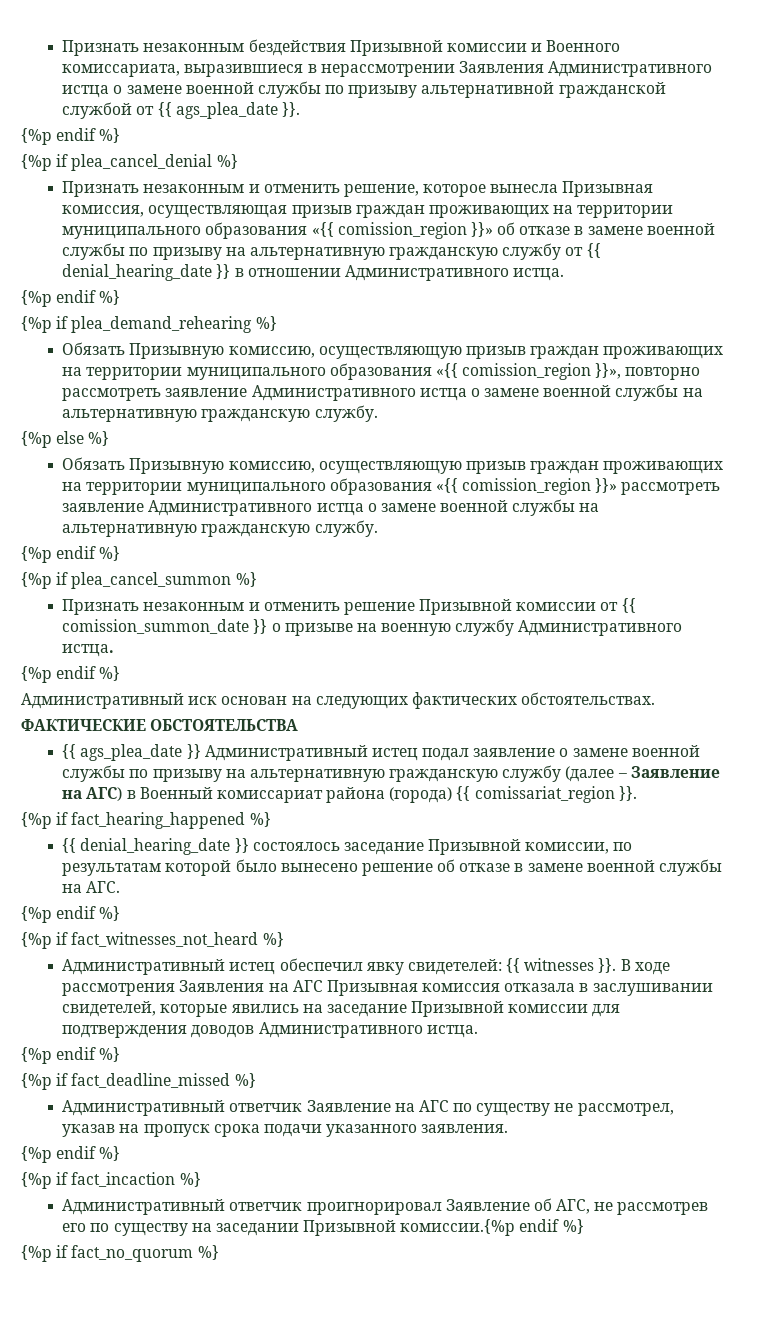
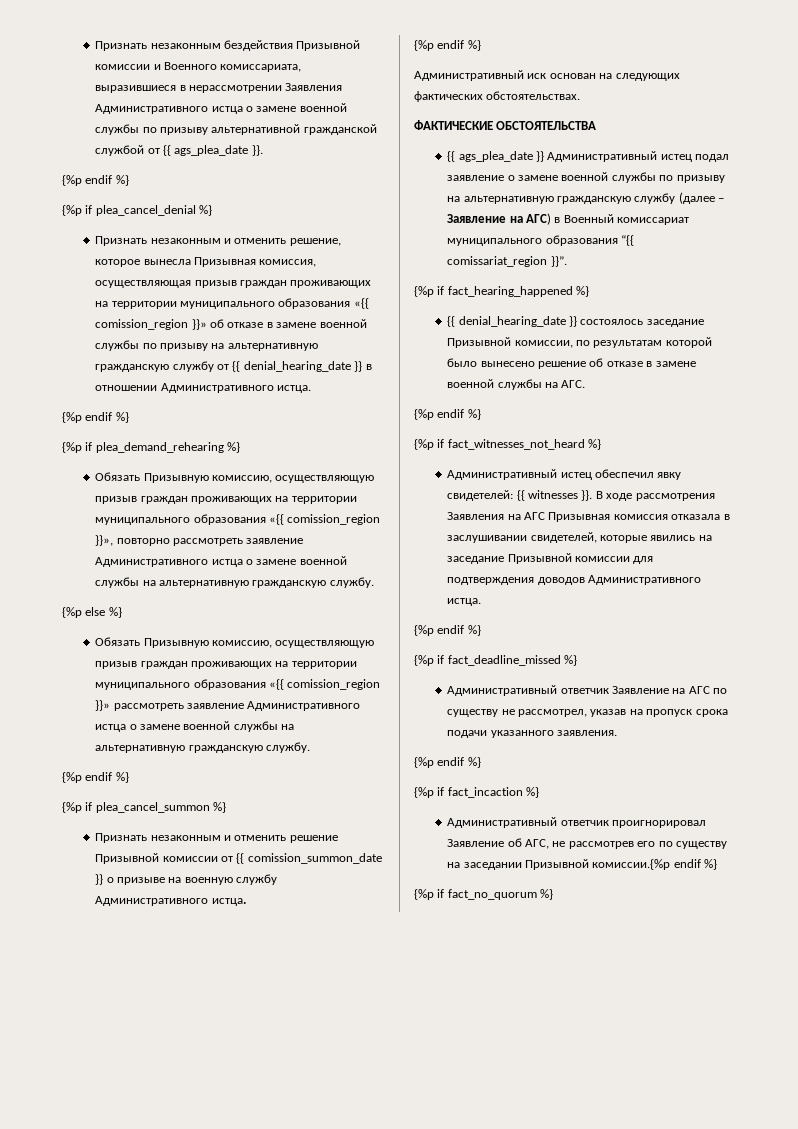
- {{ ags_plea_date }} Административный истец подал заявление о замене военной службы по призыву на альтернативную гражданскую службу (далее – Заявление на АГС) в Военный комиссариат района (города) {{ comissariat_region }}.
+ {{ ags_plea_date }} Административный истец подал заявление о замене военной службы по призыву на альтернативную гражданскую службу (далее – Заявление на АГС) в Военный комиссариат муниципального образования “{{ comissariat_region }}”.

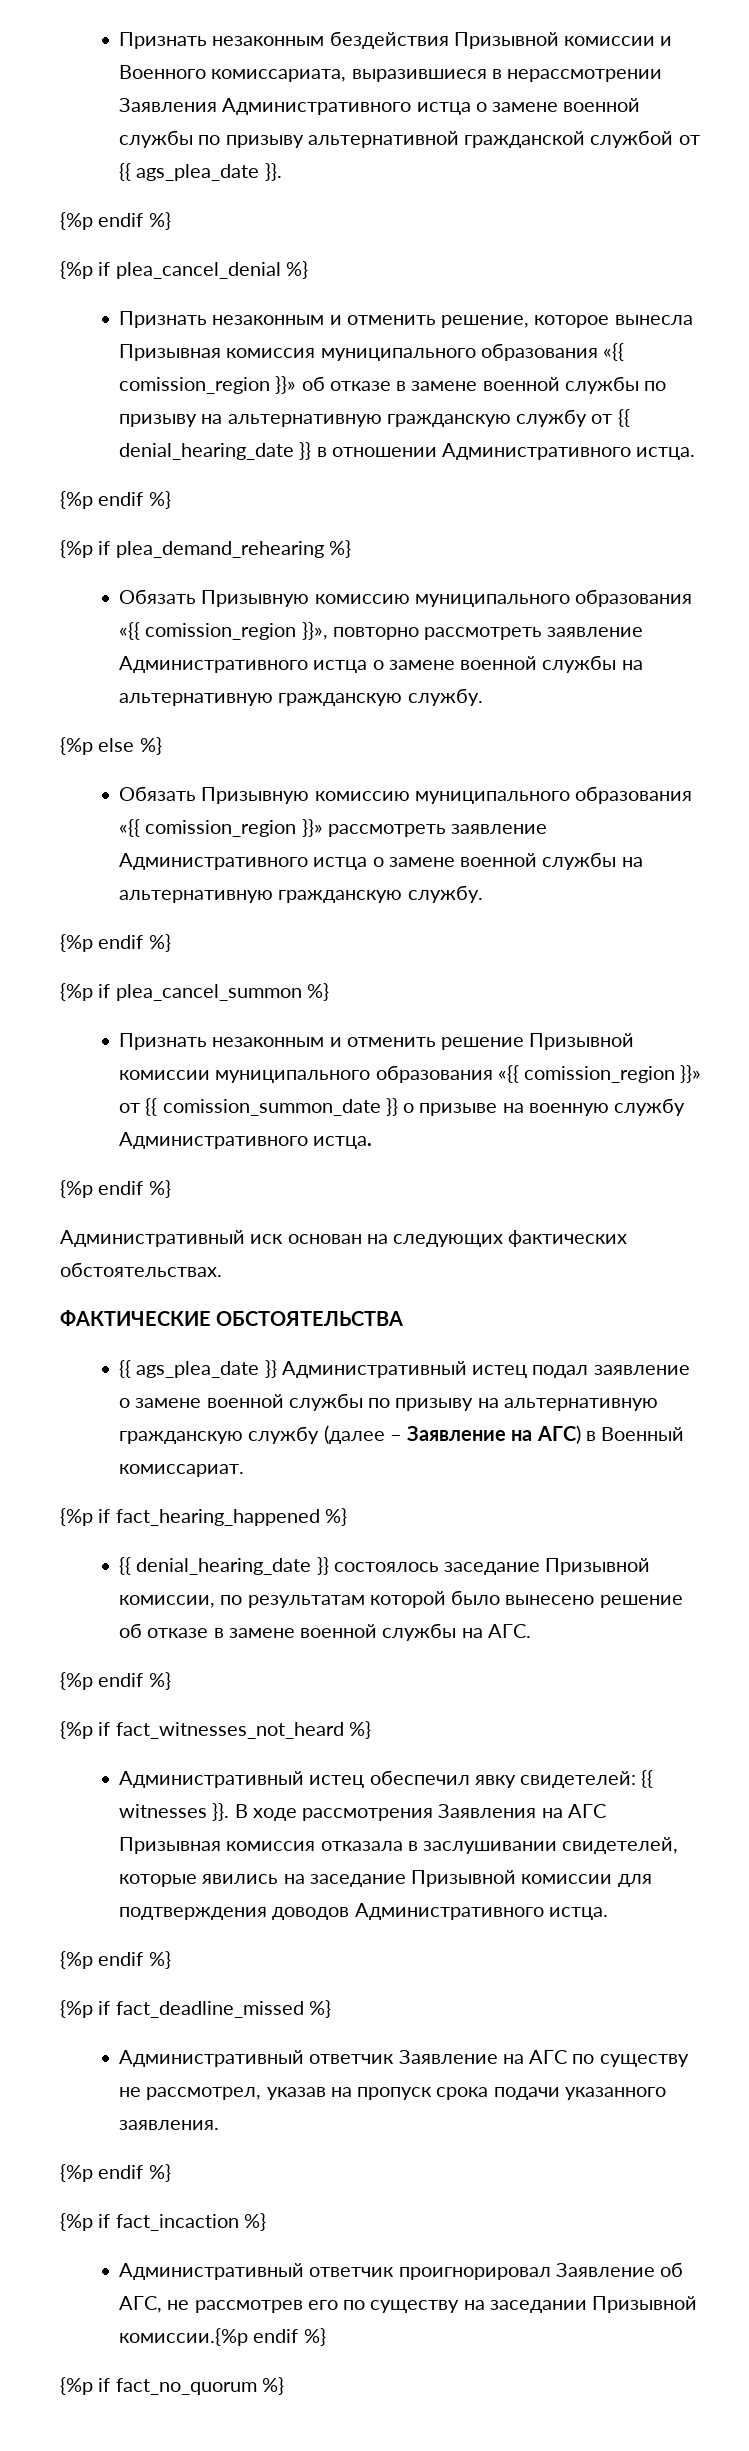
- Признать незаконным и отменить решение, которое вынесла Призывная комиссия, осуществляющая призыв граждан проживающих на территории муниципального образования «{{ comission_region }}» об отказе в замене военной службы по призыву на альтернативную гражданскую службу от {{ denial_hearing_date }} в отношении Административного истца.
+ Признать незаконным и отменить решение, которое вынесла Призывная комиссия муниципального образования «{{ comission_region }}» об отказе в замене военной службы по призыву на альтернативную гражданскую службу от {{ denial_hearing_date }} в отношении Административного истца.
- Обязать Призывную комиссию, осуществляющую призыв граждан проживающих на территории муниципального образования «{{ comission_region }}», повторно рассмотреть заявление Административного истца о замене военной службы на альтернативную гражданскую службу.
+ Обязать Призывную комиссию муниципального образования «{{ comission_region }}», повторно рассмотреть заявление Административного истца о замене военной службы на альтернативную гражданскую службу.
- Обязать Призывную комиссию, осуществляющую призыв граждан проживающих на территории муниципального образования «{{ comission_region }}» рассмотреть заявление Административного истца о замене военной службы на альтернативную гражданскую службу.
+ Обязать Призывную комиссию муниципального образования «{{ comission_region }}» рассмотреть заявление Административного истца о замене военной службы на альтернативную гражданскую службу.
- Признать незаконным и отменить решение Призывной комиссии от {{ comission_summon_date }} о призыве на военную службу Административного истца.
+ Признать незаконным и отменить решение Призывной комиссии муниципального образования «{{ comission_region }}» от {{ comission_summon_date }} о призыве на военную службу Административного истца.
- {{ ags_plea_date }} Административный истец подал заявление о замене военной службы по призыву на альтернативную гражданскую службу (далее – Заявление на АГС) в Военный комиссариат муниципального образования “{{ comissariat_region }}”.
+ {{ ags_plea_date }} Административный истец подал заявление о замене военной службы по призыву на альтернативную гражданскую службу (далее – Заявление на АГС) в Военный комиссариат.

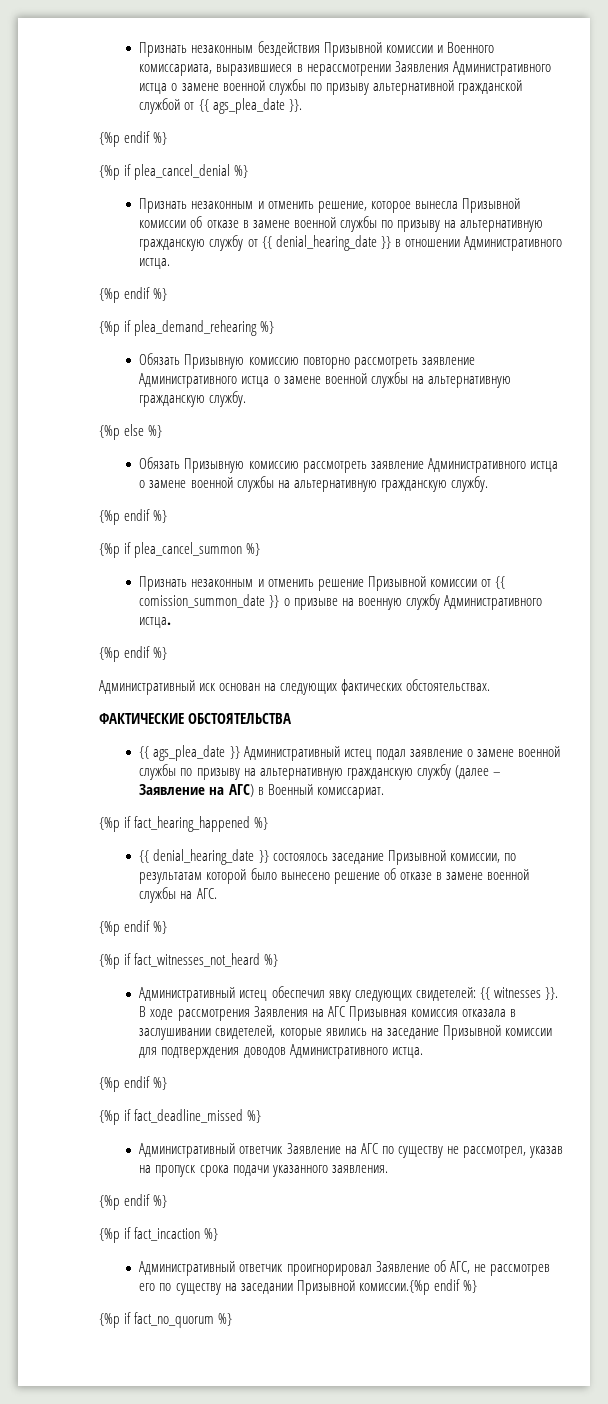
- Признать незаконным и отменить решение, которое вынесла Призывная комиссия муниципального образования «{{ comission_region }}» об отказе в замене военной службы по призыву на альтернативную гражданскую службу от {{ denial_hearing_date }} в отношении Административного истца.
+ Признать незаконным и отменить решение, которое вынесла Призывной комиссии об отказе в замене военной службы по призыву на альтернативную гражданскую службу от {{ denial_hearing_date }} в отношении Административного истца.
- Обязать Призывную комиссию муниципального образования «{{ comission_region }}», повторно рассмотреть заявление Административного истца о замене военной службы на альтернативную гражданскую службу.
+ Обязать Призывную комиссию повторно рассмотреть заявление Административного истца о замене военной службы на альтернативную гражданскую службу.
- Обязать Призывную комиссию муниципального образования «{{ comission_region }}» рассмотреть заявление Административного истца о замене военной службы на альтернативную гражданскую службу.
+ Обязать Призывную комиссию рассмотреть заявление Административного истца о замене военной службы на альтернативную гражданскую службу.
- Признать незаконным и отменить решение Призывной комиссии муниципального образования «{{ comission_region }}» от {{ comission_summon_date }} о призыве на военную службу Административного истца.
+ Признать незаконным и отменить решение Призывной комиссии от {{ comission_summon_date }} о призыве на военную службу Административного истца.
- Административный истец обеспечил явку свидетелей: {{ witnesses }}.
+ Административный истец обеспечил явку следующих свидетелей: {{ witnesses }}.

